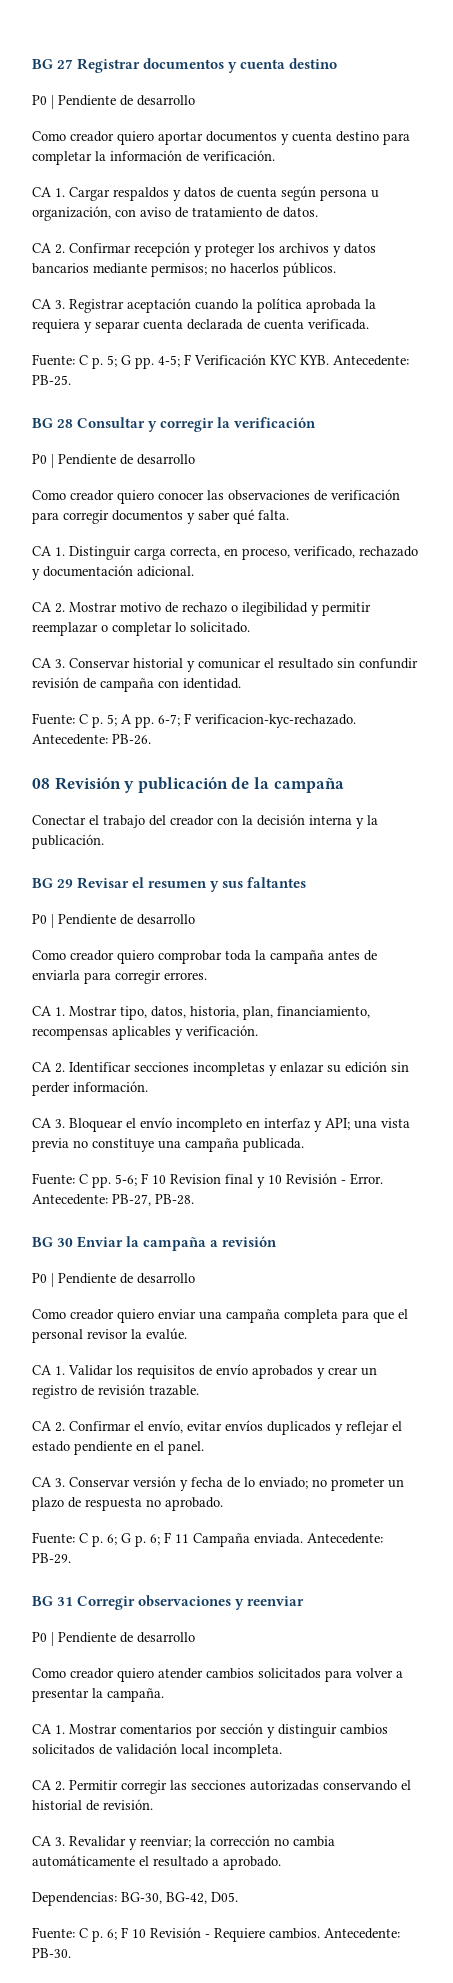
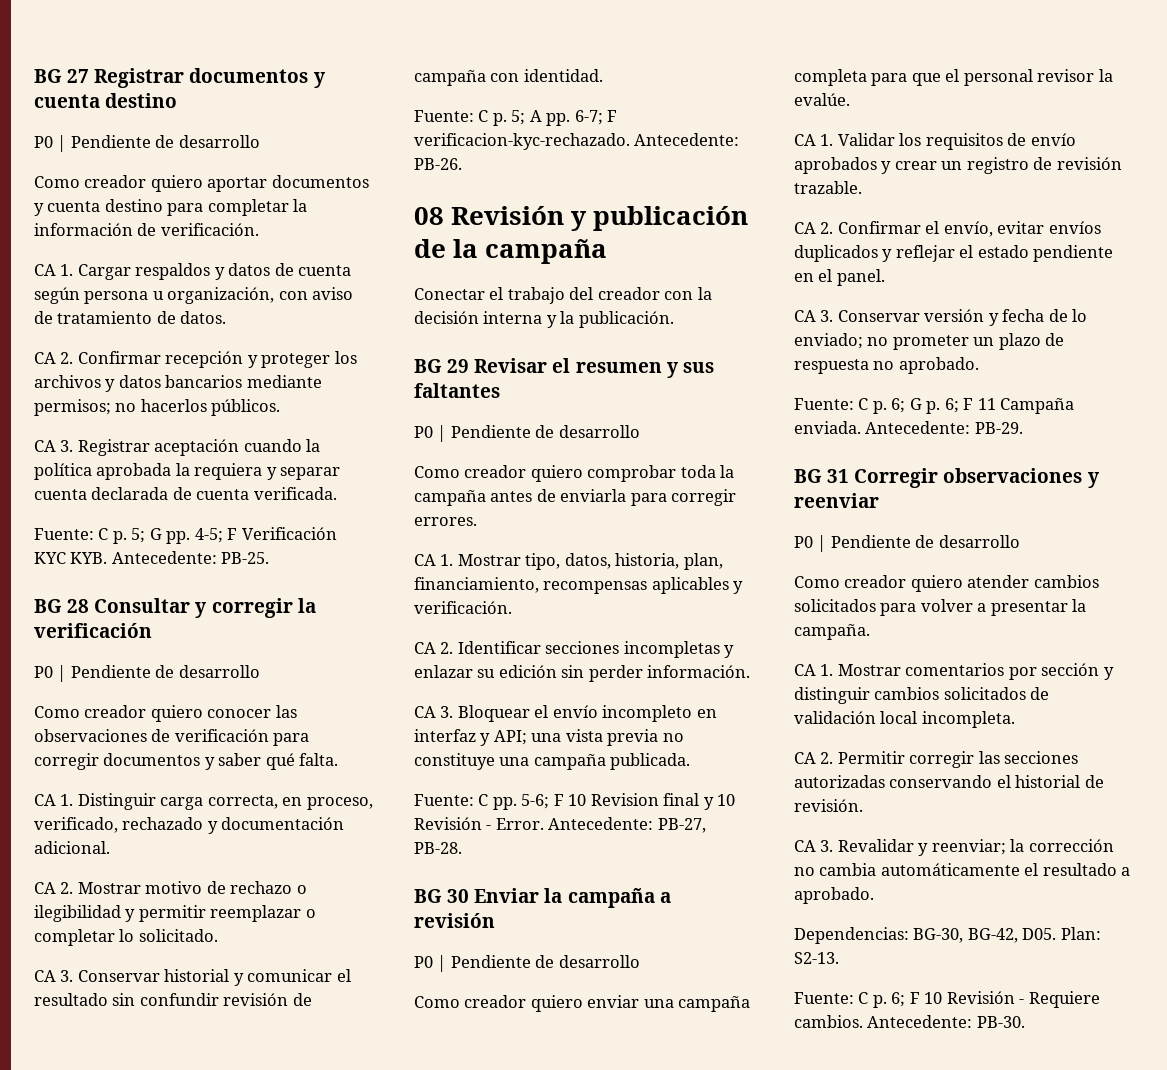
- Dependencias: BG-30, BG-42, D05.
+ Dependencias: BG-30, BG-42, D05. Plan: S2-13.

